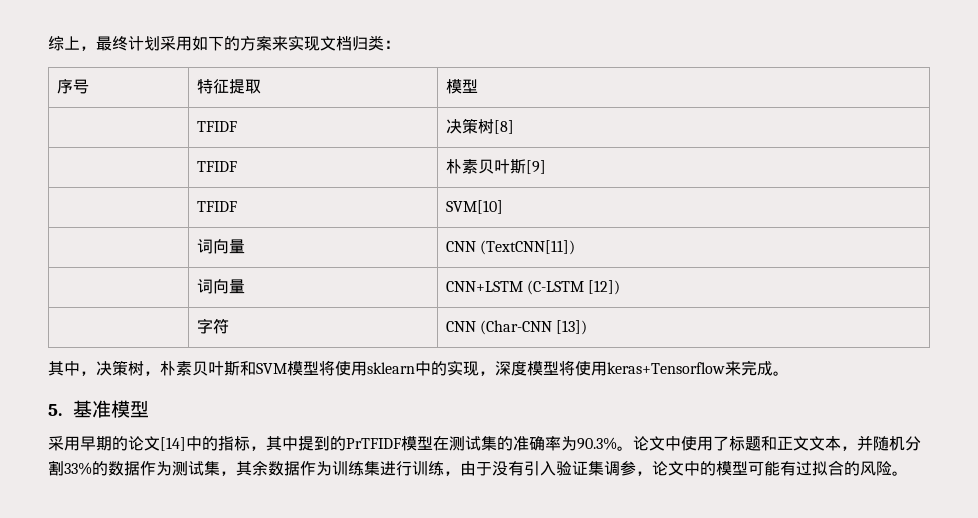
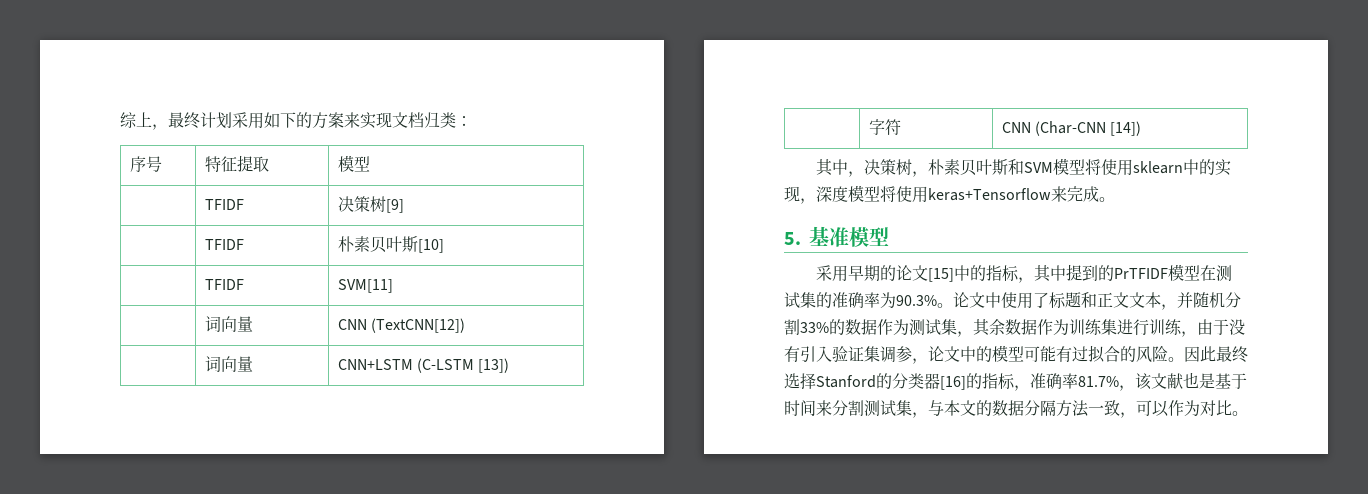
- | TFIDF | 决策树[8]
+ | TFIDF | 决策树[9]
- | TFIDF | 朴素贝叶斯[9]
- | TFIDF | SVM[10]
+ | TFIDF | 朴素贝叶斯[10]
+ | TFIDF | SVM[11]
- | 词向量 | CNN (TextCNN[11])
+ | 词向量 | CNN (TextCNN[12])
- | 词向量 | CNN+LSTM (C-LSTM [12])
+ | 词向量 | CNN+LSTM (C-LSTM [13])
- | 字符 | CNN (Char-CNN [13])
+ | 字符 | CNN (Char-CNN [14])
- 采用早期的论文[14]中的指标，其中提到的PrTFIDF模型在测试集的准确率为90.3%。
+ 采用早期的论文[15]中的指标，其中提到的PrTFIDF模型在测试集的准确率为90.3%。
+ 因此最终选择Stanford的分类器[16]的指标，准确率81.7%，该文献也是基于时间来分割测试集，与本文的数据分隔方法一致，可以作为对比。

